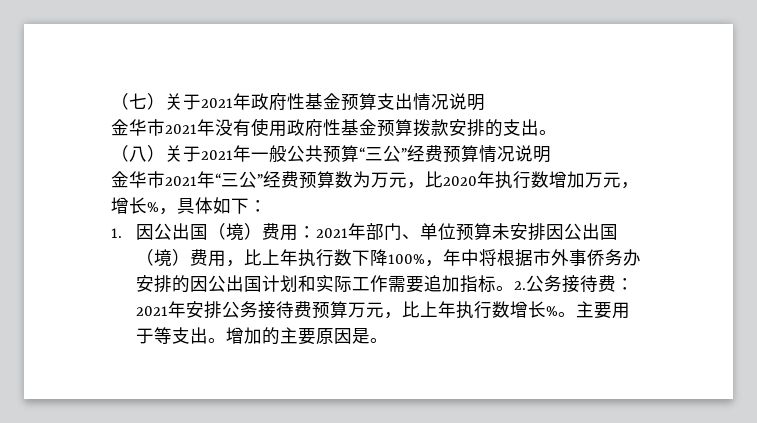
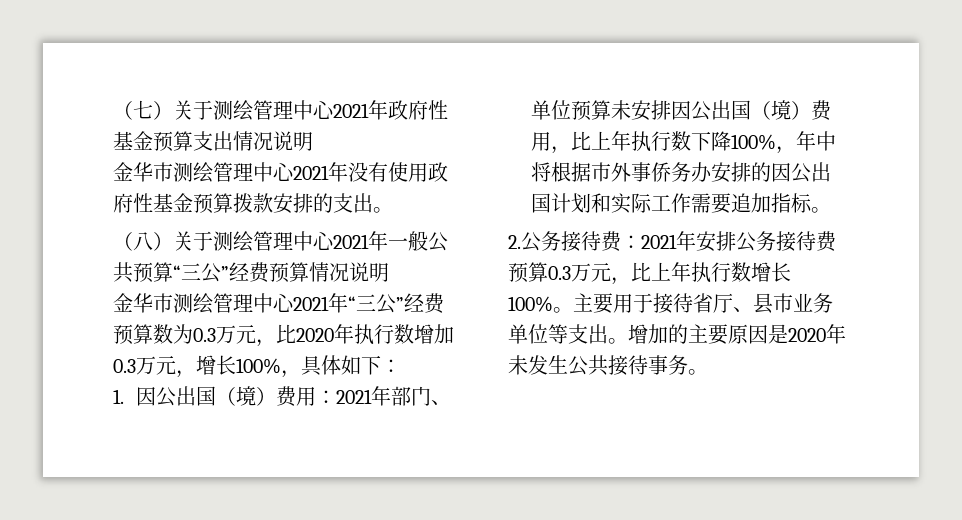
- （七）关于2021年政府性基金预算支出情况说明
+ （七）关于测绘管理中心2021年政府性基金预算支出情况说明
- 金华市2021年没有使用政府性基金预算拨款安排的支出。
+ 金华市测绘管理中心2021年没有使用政府性基金预算拨款安排的支出。
- （八）关于2021年一般公共预算“三公”经费预算情况说明
+ （八）关于测绘管理中心2021年一般公共预算“三公”经费预算情况说明
- 金华市2021年“三公”经费预算数为万元，比2020年执行数增加万元，增长%，具体如下：
+ 金华市测绘管理中心2021年“三公”经费预算数为0.3万元，比2020年执行数增加0.3万元，增长100%，具体如下：
- 1.因公出国（境）费用：2021年部门、单位预算未安排因公出国（境）费用，比上年执行数下降100%，年中将根据市外事侨务办安排的因公出国计划和实际工作需要追加指标。2.公务接待费：2021年安排公务接待费预算万元，比上年执行数增长%。
+ 1.因公出国（境）费用：2021年部门、单位预算未安排因公出国（境）费用，比上年执行数下降100%，年中将根据市外事侨务办安排的因公出国计划和实际工作需要追加指标。
+ 2.公务接待费：2021年安排公务接待费预算0.3万元，比上年执行数增长100%。
- 主要用于等支出。
+ 主要用于接待省厅、县市业务单位等支出。
- 增加的主要原因是。
+ 增加的主要原因是2020年未发生公共接待事务。

